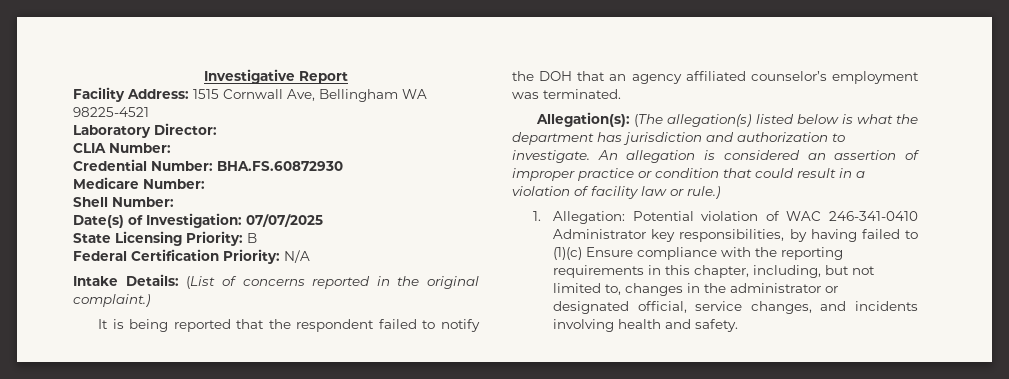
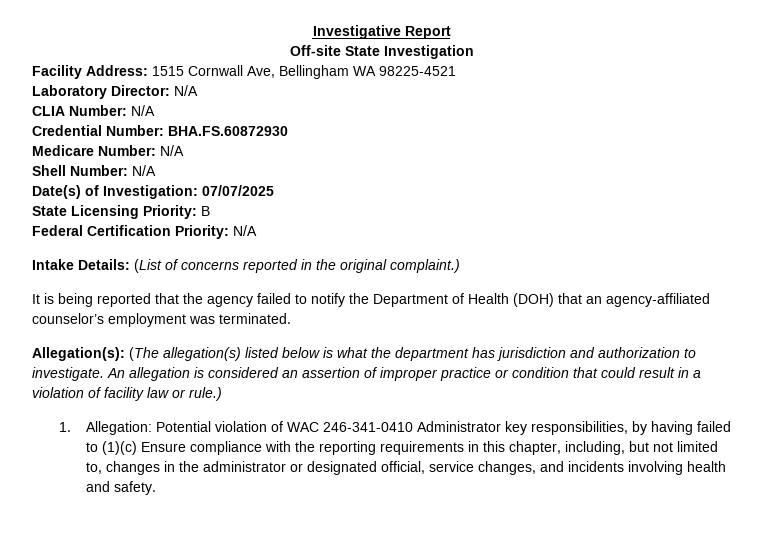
+ Off-site State Investigation
- Laboratory Director:
+ Laboratory Director: N/A
- CLIA Number:
+ CLIA Number: N/A
- Medicare Number:
+ Medicare Number: N/A
- Shell Number:
+ Shell Number: N/A
- It is being reported that the respondent failed to notify the DOH that an agency affiliated counselor’s employment was terminated.
+ It is being reported that the agency failed to notify the Department of Health (DOH) that an agency-affiliated counselor’s employment was terminated.

